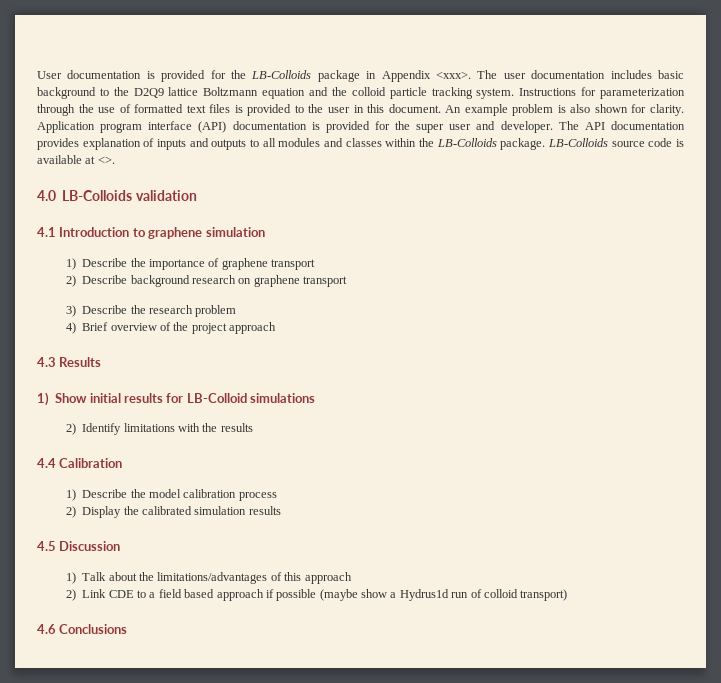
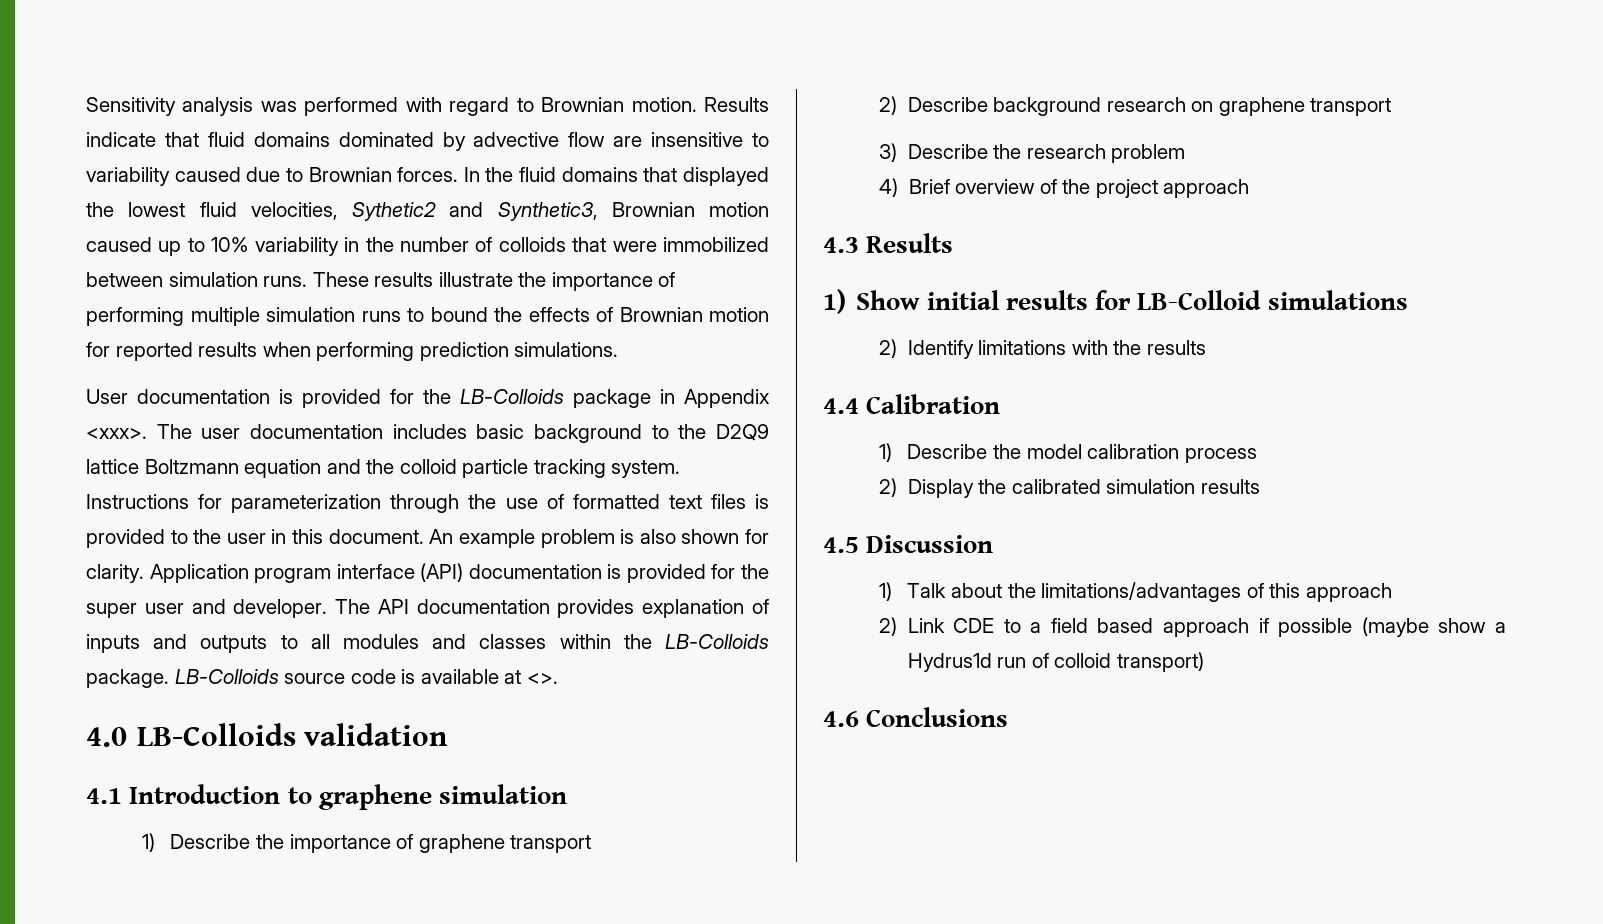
+ Sensitivity analysis was performed with regard to Brownian motion. Results indicate that fluid domains dominated by advective flow are insensitive to variability caused due to Brownian forces. In the fluid domains that displayed the lowest fluid velocities, Sythetic2 and Synthetic3, Brownian motion caused up to 10% variability in the number of colloids that were immobilized between simulation runs. These results illustrate the importance of performing multiple simulation runs to bound the effects of Brownian motion for reported results when performing prediction simulations.

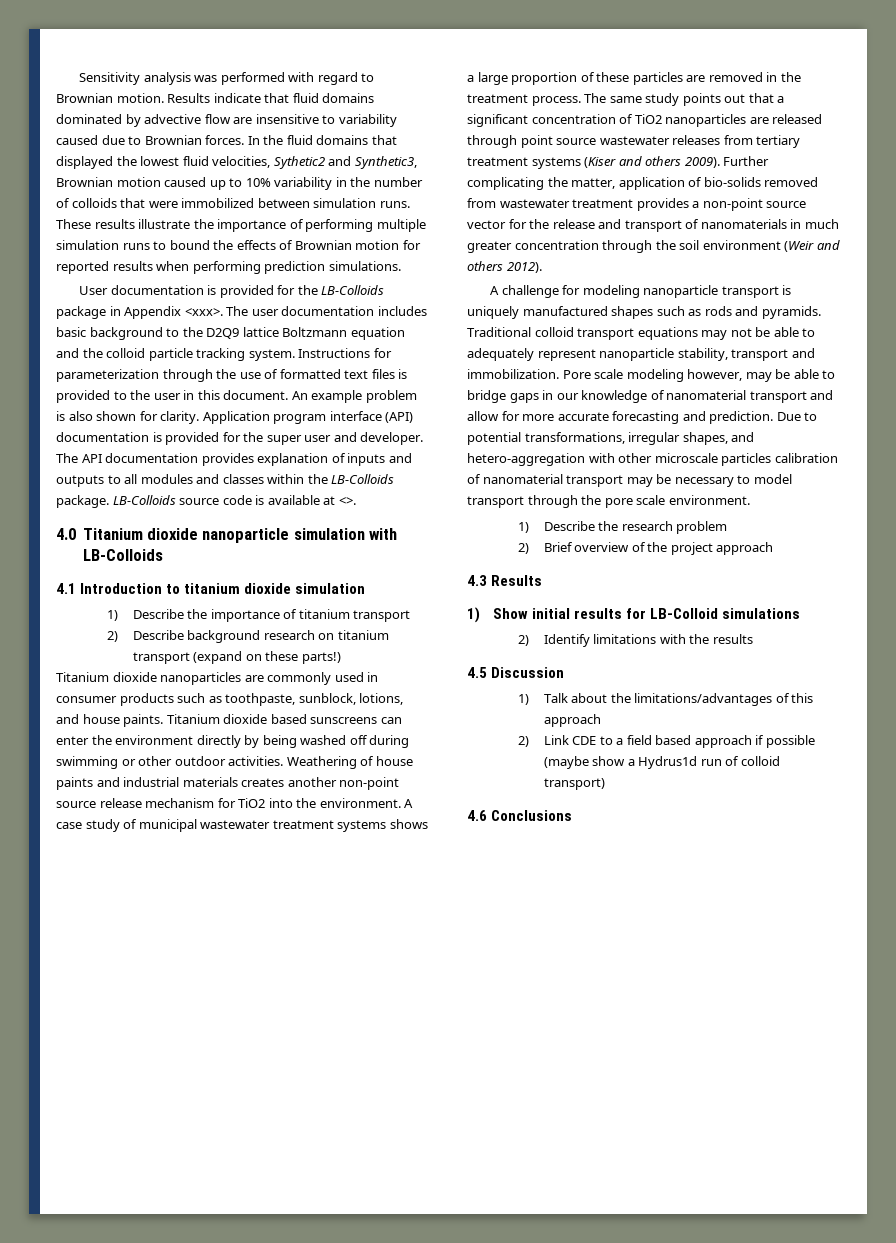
- 4.0 LB-Colloids validation
+ 4.0 Titanium dioxide nanoparticle simulation with LB-Colloids
- 4.1 Introduction to graphene simulation
+ 4.1 Introduction to titanium dioxide simulation
- 1) Describe the importance of graphene transport
+ 1) Describe the importance of titanium transport
- 2) Describe background research on graphene transport
- 3) Describe the research problem
+ 2) Describe background research on titanium transport (expand on these parts!)
+ Titanium dioxide nanoparticles are commonly used in consumer products such as toothpaste, sunblock, lotions, and house paints. Titanium dioxide based sunscreens can enter the environment directly by being washed off during swimming or other outdoor activities. Weathering of house paints and industrial materials creates another non-point source release mechanism for TiO2 into the environment. A case study of municipal wastewater treatment systems shows a large proportion of these particles are removed in the treatment process. The same study points out that a significant concentration of TiO2 nanoparticles are released through point source wastewater releases from tertiary treatment systems (Kiser and others 2009). Further complicating the matter, application of bio-solids removed from wastewater treatment provides a non-point source vector for the release and transport of nanomaterials in much greater concentration through the soil environment (Weir and others 2012).
+ A challenge for modeling nanoparticle transport is uniquely manufactured shapes such as rods and pyramids. Traditional colloid transport equations may not be able to adequately represent nanoparticle stability, transport and immobilization. Pore scale modeling however, may be able to bridge gaps in our knowledge of nanomaterial transport and allow for more accurate forecasting and prediction. Due to potential transformations, irregular shapes, and hetero-aggregation with other microscale particles calibration of nanomaterial transport may be necessary to model transport through the pore scale environment.
+ 1) Describe the research problem
- 4) Brief overview of the project approach
+ 2) Brief overview of the project approach
- 4.4 Calibration
- 1) Describe the model calibration process
- 2) Display the calibrated simulation results

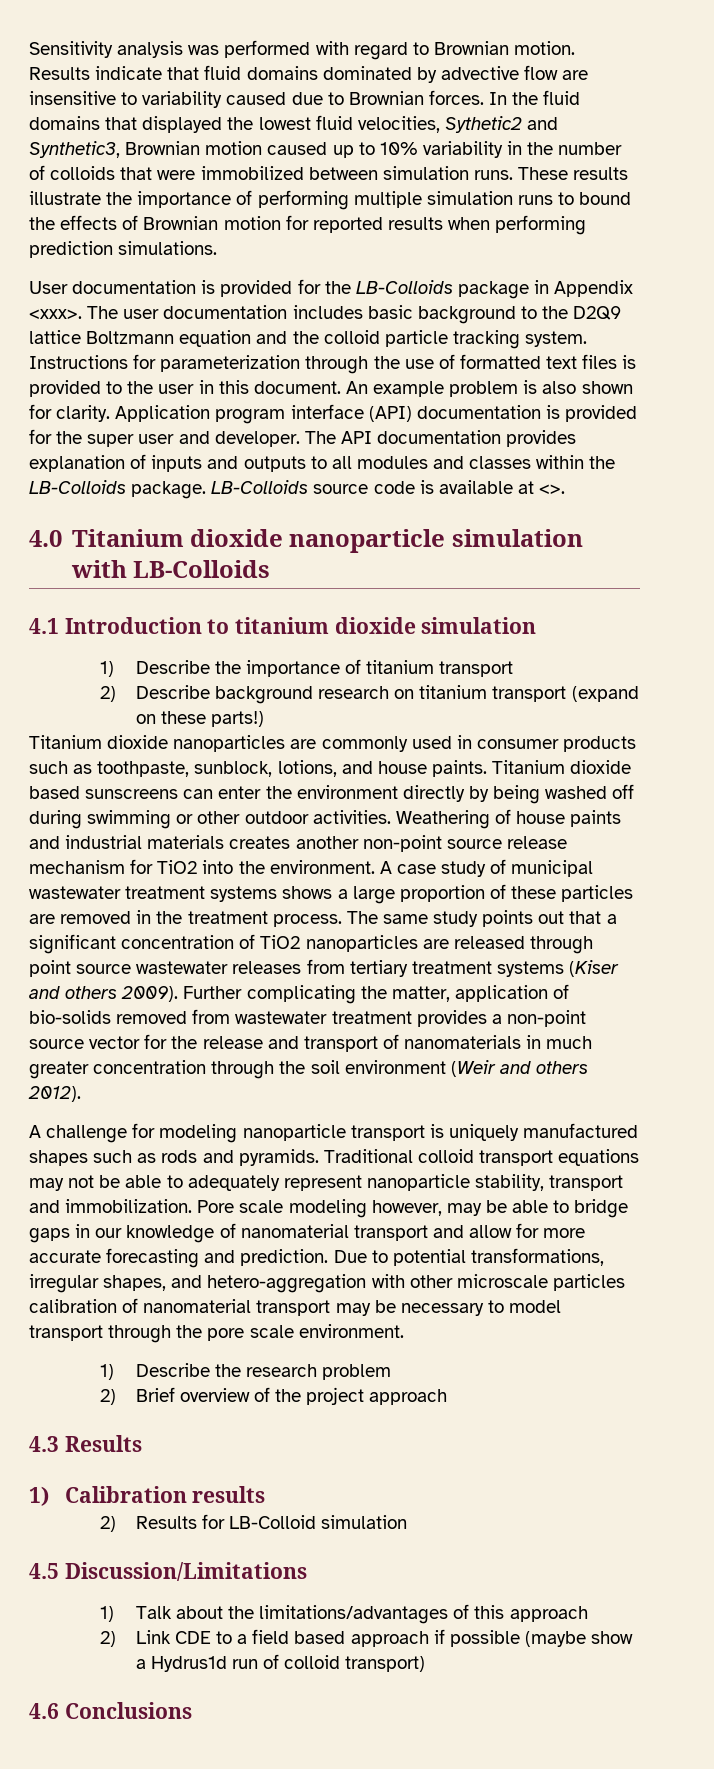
- 1) Show initial results for LB-Colloid simulations
- 2) Identify limitations with the results
+ 1) Calibration results
+ 2) Results for LB-Colloid simulation
- 4.5 Discussion
+ 4.5 Discussion/Limitations

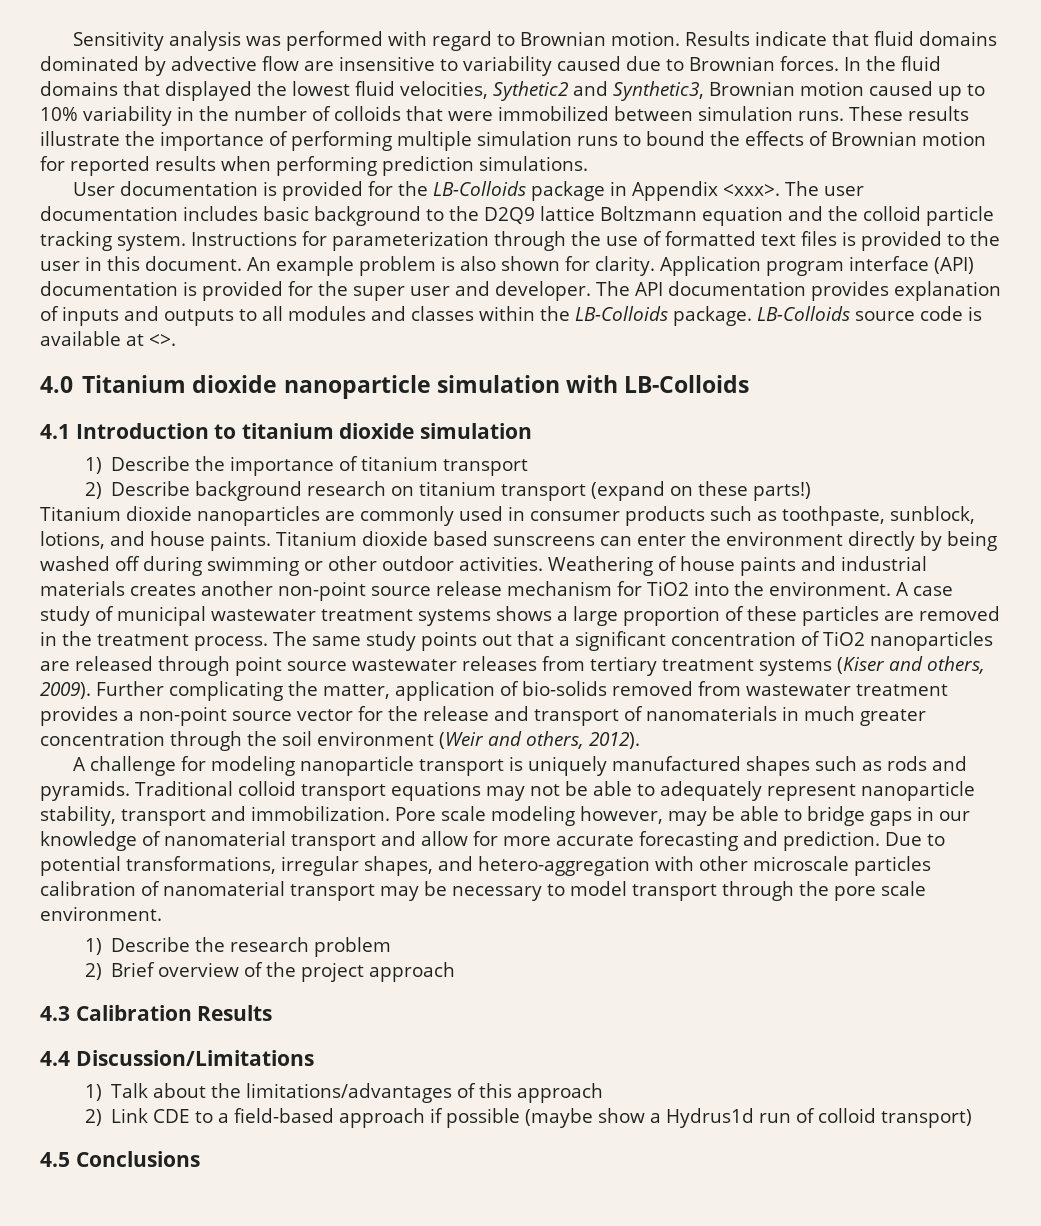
- The same study points out that a significant concentration of TiO2 nanoparticles are released through point source wastewater releases from tertiary treatment systems (Kiser and others 2009).
+ The same study points out that a significant concentration of TiO2 nanoparticles are released through point source wastewater releases from tertiary treatment systems (Kiser and others, 2009).
- Further complicating the matter, application of bio-solids removed from wastewater treatment provides a non-point source vector for the release and transport of nanomaterials in much greater concentration through the soil environment (Weir and others 2012).
+ Further complicating the matter, application of bio-solids removed from wastewater treatment provides a non-point source vector for the release and transport of nanomaterials in much greater concentration through the soil environment (Weir and others, 2012).
- 4.3 Results
+ 4.3 Calibration Results
- 1) Calibration results
- 2) Results for LB-Colloid simulation
- 4.5 Discussion/Limitations
+ 4.4 Discussion/Limitations
- 2) Link CDE to a field based approach if possible (maybe show a Hydrus1d run of colloid transport)
+ 2) Link CDE to a field-based approach if possible (maybe show a Hydrus1d run of colloid transport)
- 4.6 Conclusions
+ 4.5 Conclusions

